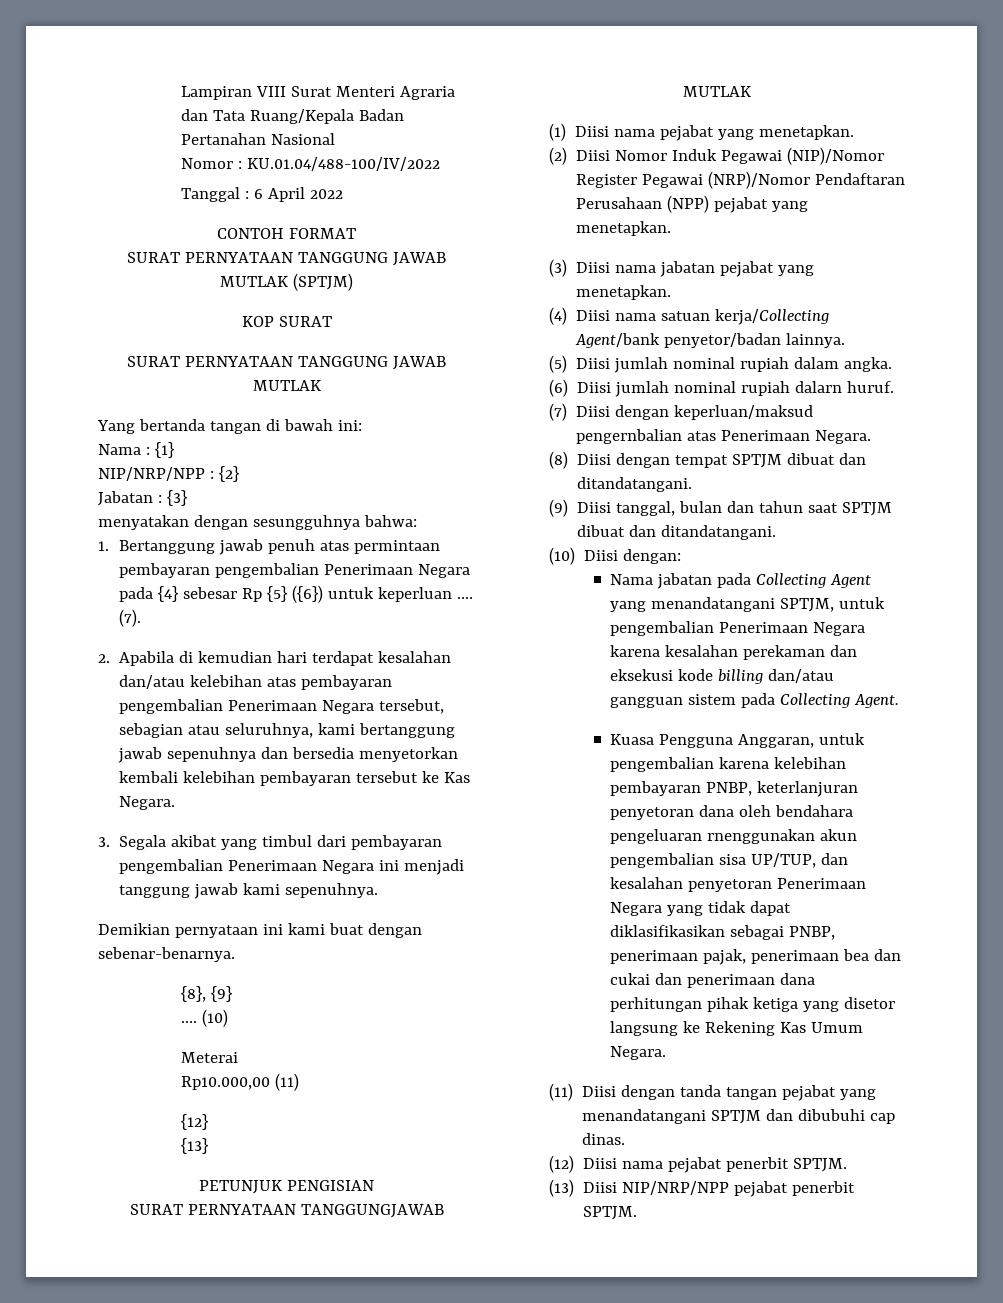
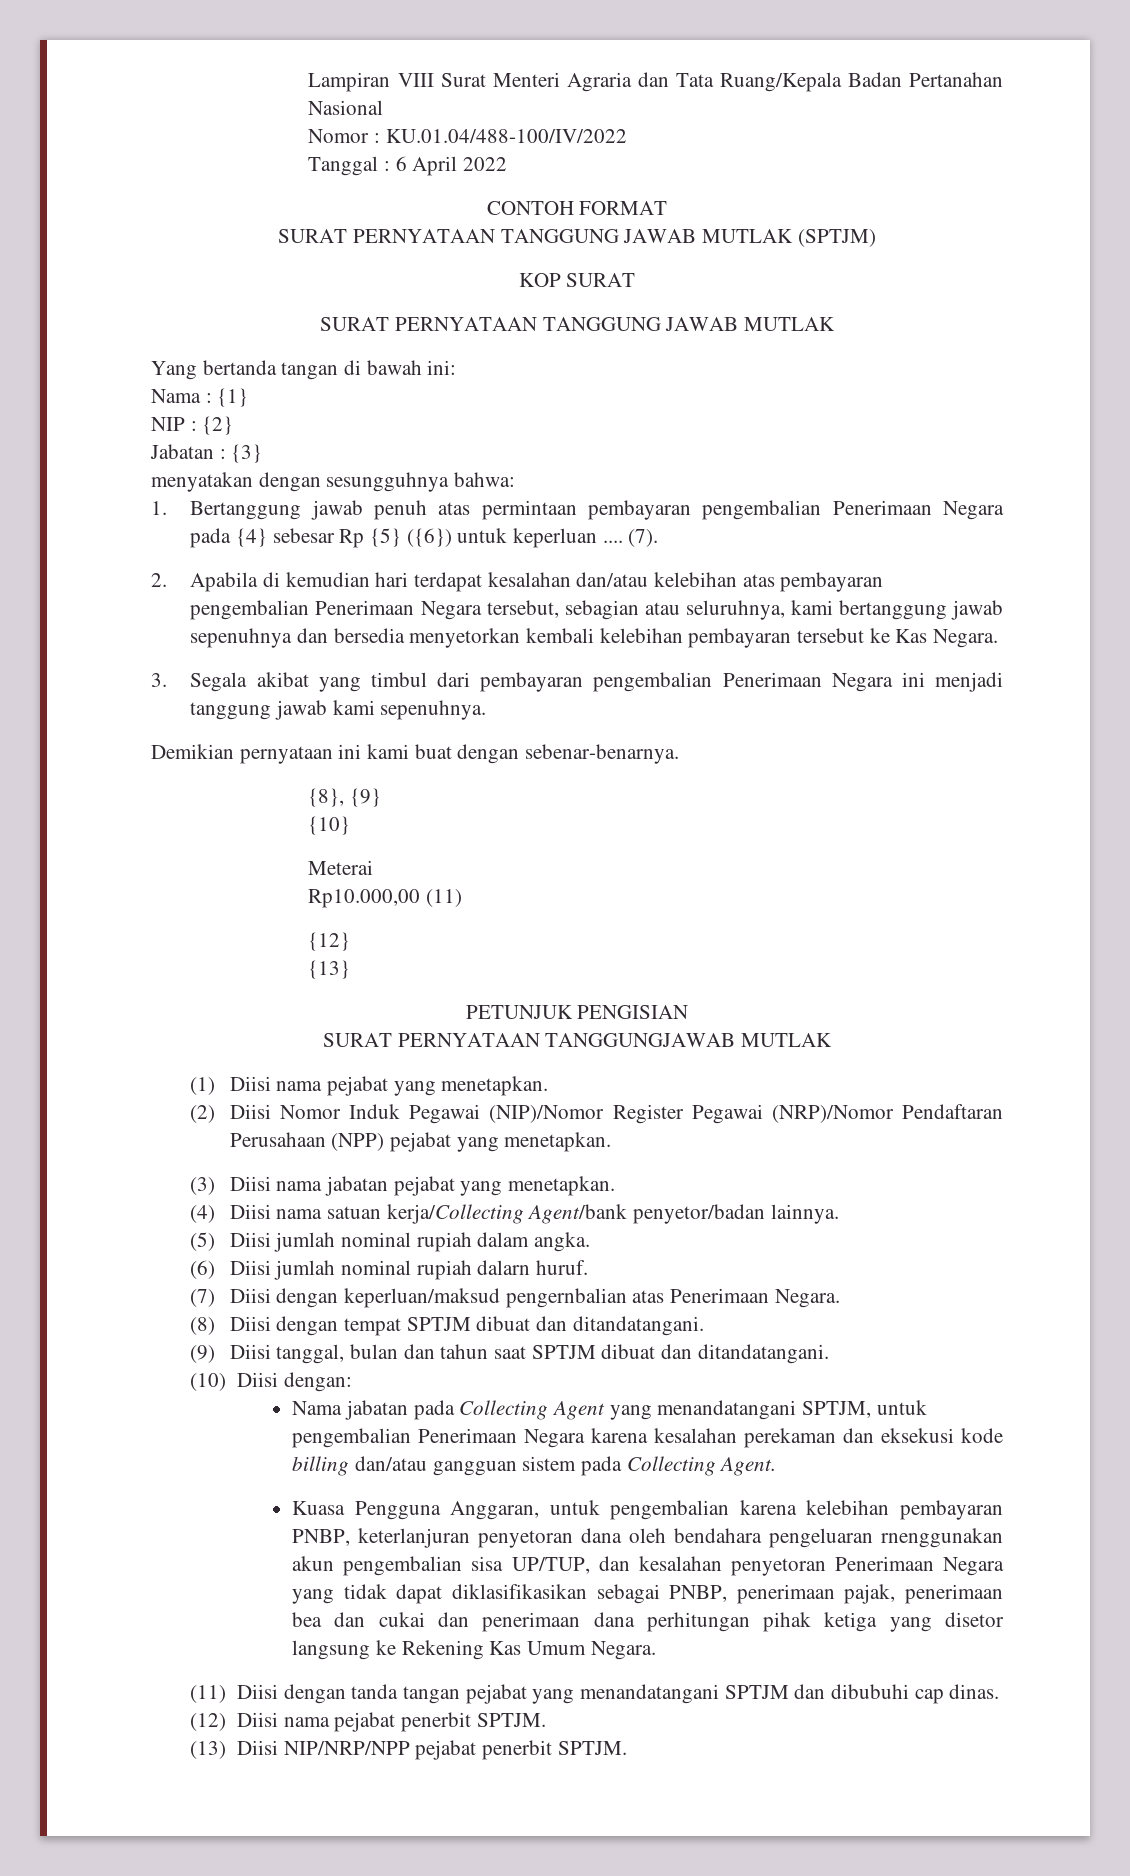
- NIP/NRP/NPP : {2}
+ NIP : {2}
- .... (10)
+ {10}

